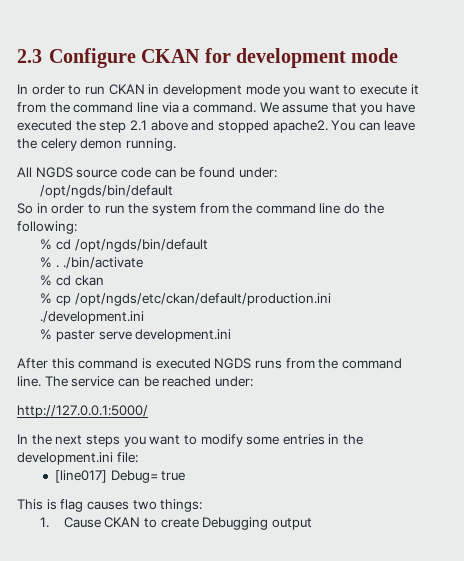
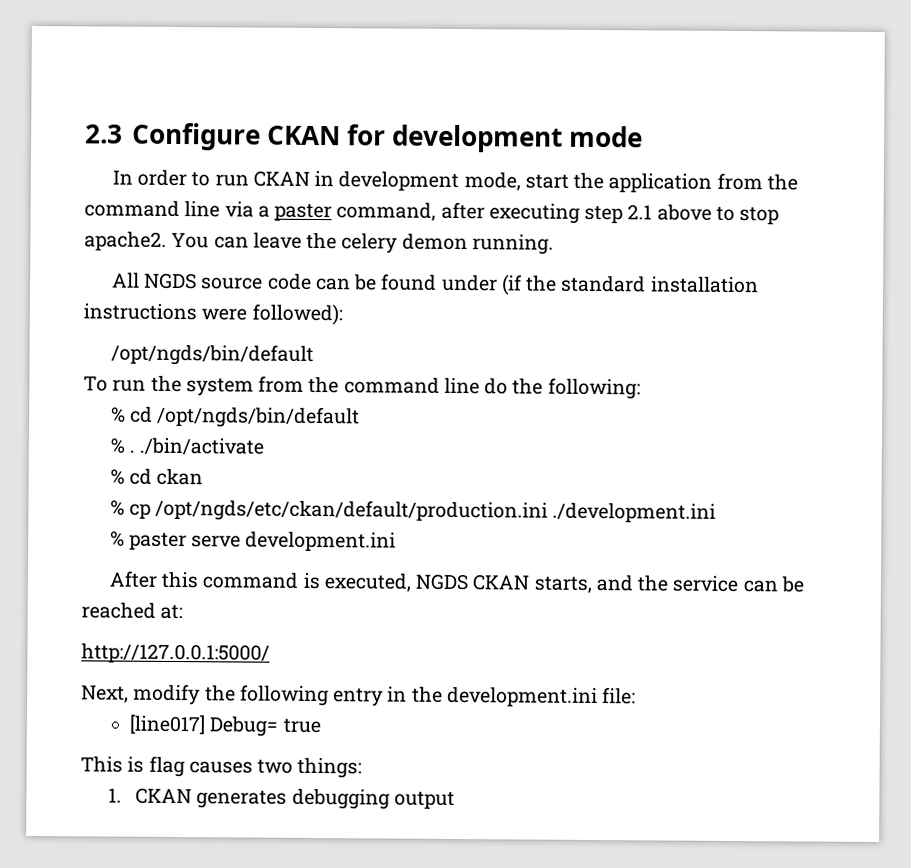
- In order to run CKAN in development mode you want to execute it from the command line via a command. We assume that you have executed the step 2.1 above and stopped apache2.
+ In order to run CKAN in development mode, start the application from the command line via a paster command, after executing step 2.1 above to stop apache2.
- All NGDS source code can be found under:
+ All NGDS source code can be found under (if the standard installation instructions were followed):
  /opt/ngds/bin/default
- So in order to run the system from the command line do the following:
+ To run the system from the command line do the following:
- After this command is executed NGDS runs from the command line. The service can be reached under:
+ After this command is executed, NGDS CKAN starts, and the service can be reached at:
- In the next steps you want to modify some entries in the development.ini file:
+ Next, modify the following entry in the development.ini file:
- 1. Cause CKAN to create Debugging output
+ 1. CKAN generates debugging output

